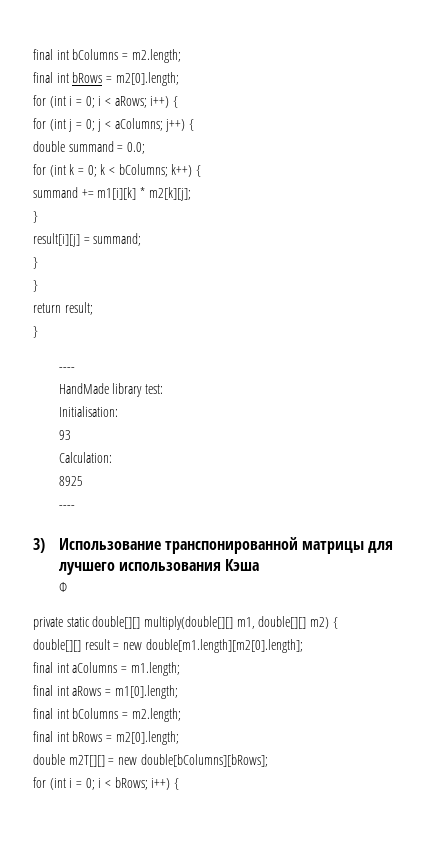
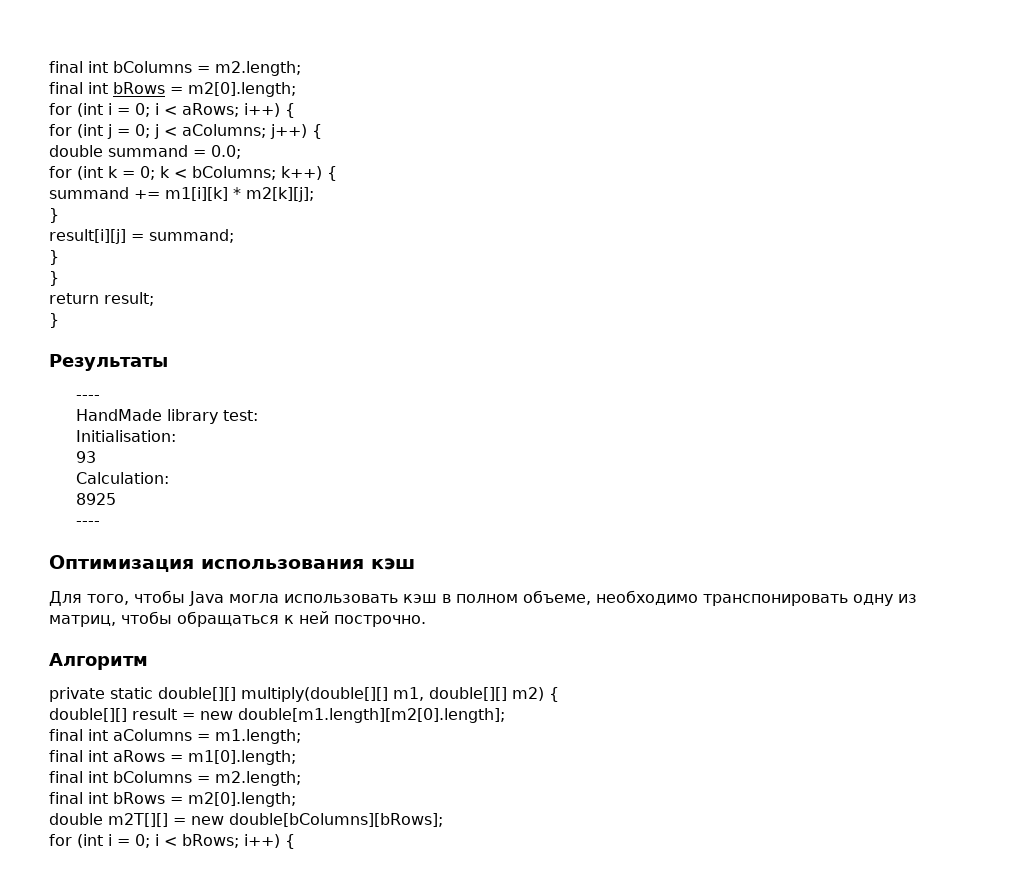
+ Результаты
- 3) Использование транспонированной матрицы для лучшего использования Кэша
- Ф
+ Оптимизация использования кэш
+ Для того, чтобы Java могла использовать кэш в полном объеме, необходимо транспонировать одну из матриц, чтобы обращаться к ней построчно.
+ Алгоритм

